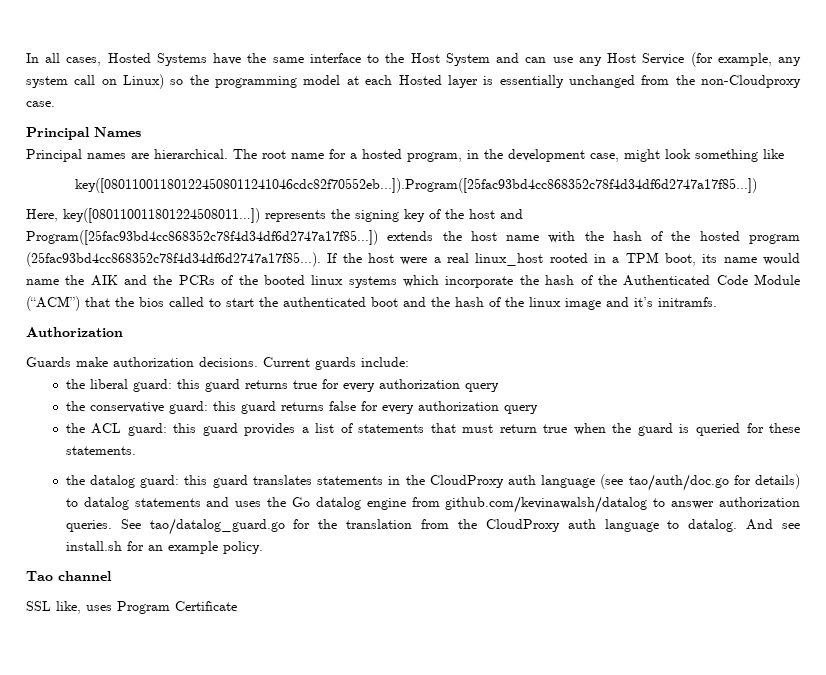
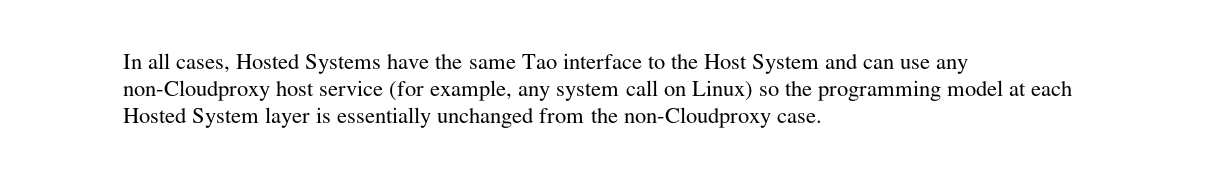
- In all cases, Hosted Systems have the same interface to the Host System and can use any Host Service (for example, any system call on Linux) so the programming model at each Hosted layer is essentially unchanged from the non-Cloudproxy case.
+ In all cases, Hosted Systems have the same Tao interface to the Host System and can use any non-Cloudproxy host service (for example, any system call on Linux) so the programming model at each Hosted System layer is essentially unchanged from the non-Cloudproxy case.
- Principal Names
- Principal names are hierarchical. The root name for a hosted program, in the development case, might look something like
- key([080110011801224508011241046cdc82f70552eb...]).Program([25fac93bd4cc868352c78f4d34df6d2747a17f85...])
- Here, key([080110011801224508011…]) represents the signing key of the host and Program([25fac93bd4cc868352c78f4d34df6d2747a17f85...]) extends the host name with the hash of the hosted program (25fac93bd4cc868352c78f4d34df6d2747a17f85...). If the host were a real linux_host rooted in a TPM boot, its name would name the AIK and the PCRs of the booted linux systems which incorporate the hash of the Authenticated Code Module (“ACM”) that the bios called to start the authenticated boot and the hash of the linux image and it’s initramfs.
- Authorization
- Guards make authorization decisions. Current guards include:
- the liberal guard: this guard returns true for every authorization query
- the conservative guard: this guard returns false for every authorization query
- the ACL guard: this guard provides a list of statements that must return true when the guard is queried for these statements.
- the datalog guard: this guard translates statements in the CloudProxy auth language (see tao/auth/doc.go for details) to datalog statements and uses the Go datalog engine from github.com/kevinawalsh/datalog to answer authorization queries. See tao/datalog_guard.go for the translation from the CloudProxy auth language to datalog. And see install.sh for an example policy.
- Tao channel
- SSL like, uses Program Certificate

